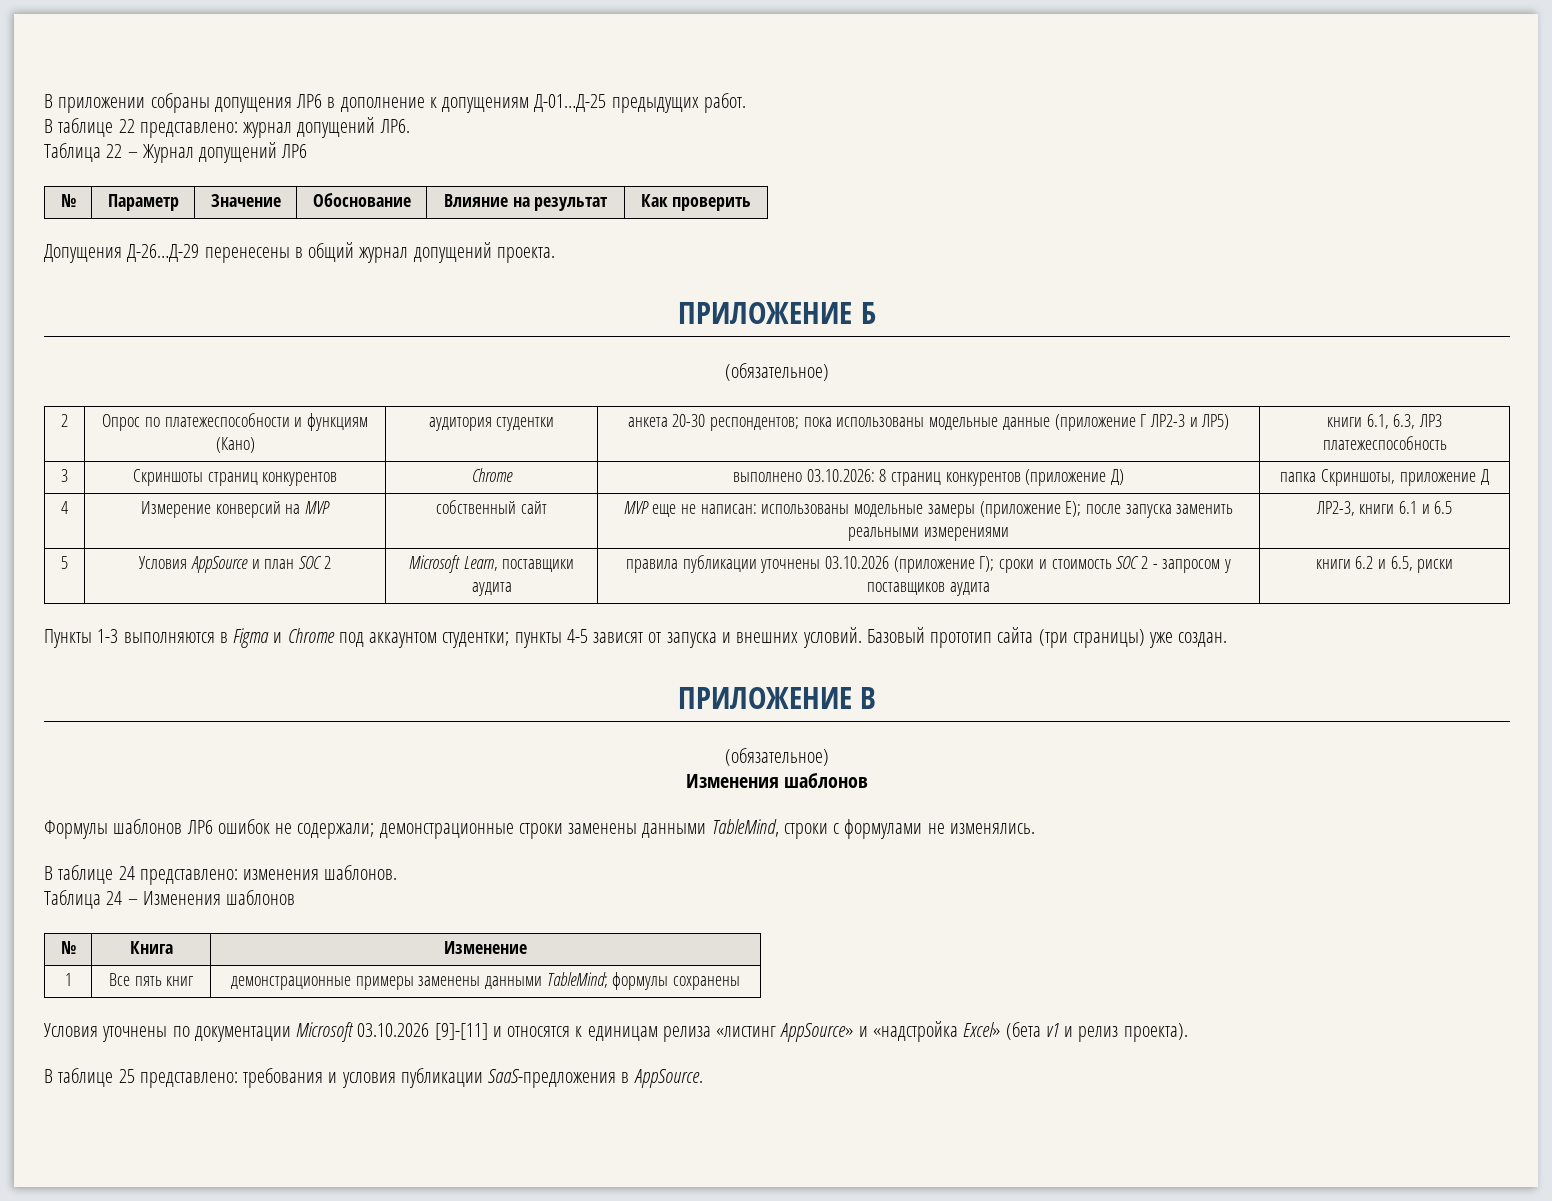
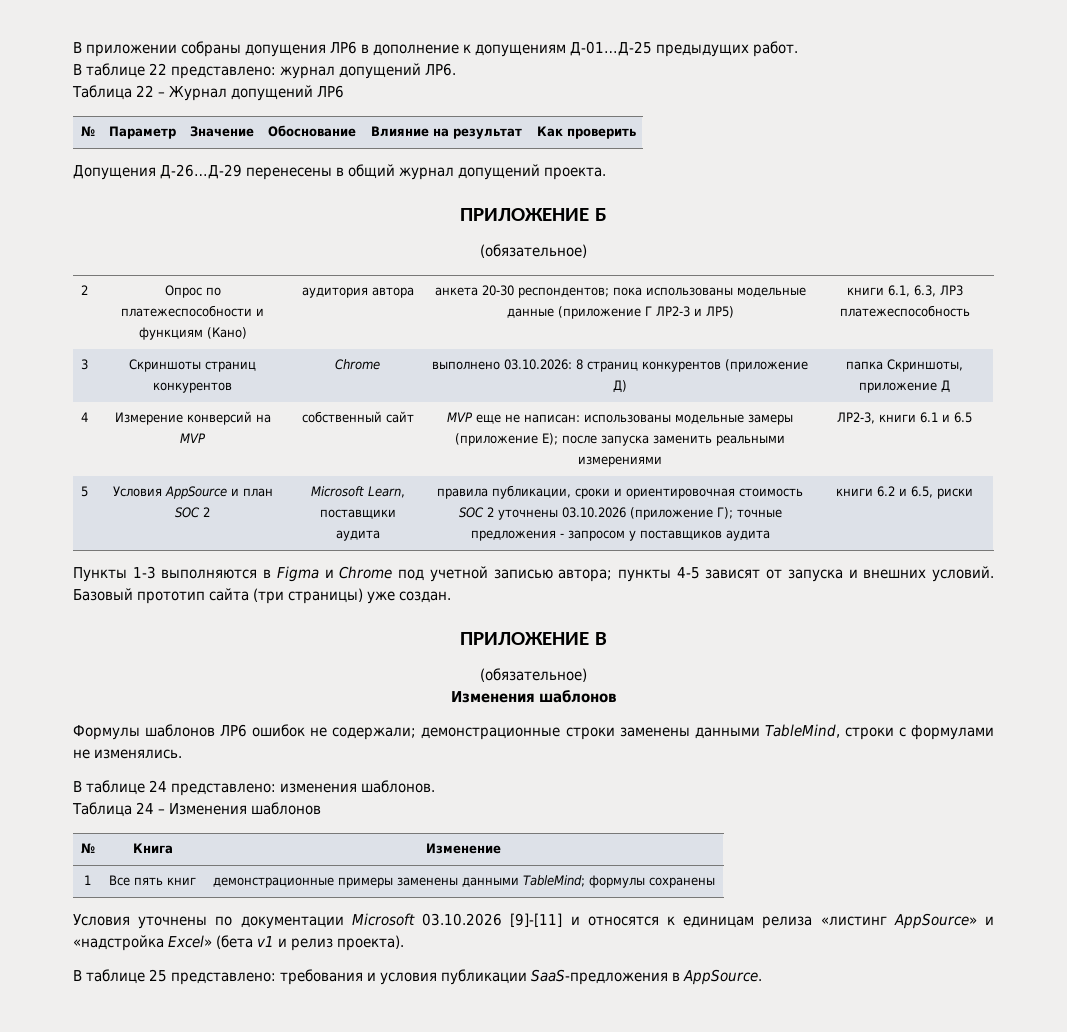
- 2 | Опрос по платежеспособности и функциям (Кано) | аудитория студентки | анкета 20-30 респондентов; пока использованы модельные данные (приложение Г ЛР2-3 и ЛР5) | книги 6.1, 6.3, ЛР3 платежеспособность
+ 2 | Опрос по платежеспособности и функциям (Кано) | аудитория автора | анкета 20-30 респондентов; пока использованы модельные данные (приложение Г ЛР2-3 и ЛР5) | книги 6.1, 6.3, ЛР3 платежеспособность
- 5 | Условия AppSource и план SOC 2 | Microsoft Learn, поставщики аудита | правила публикации уточнены 03.10.2026 (приложение Г); сроки и стоимость SOC 2 - запросом у поставщиков аудита | книги 6.2 и 6.5, риски
+ 5 | Условия AppSource и план SOC 2 | Microsoft Learn, поставщики аудита | правила публикации, сроки и ориентировочная стоимость SOC 2 уточнены 03.10.2026 (приложение Г); точные предложения - запросом у поставщиков аудита | книги 6.2 и 6.5, риски
- Пункты 1-3 выполняются в Figma и Chrome под аккаунтом студентки; пункты 4-5 зависят от запуска и внешних условий.
+ Пункты 1-3 выполняются в Figma и Chrome под учетной записью автора; пункты 4-5 зависят от запуска и внешних условий.

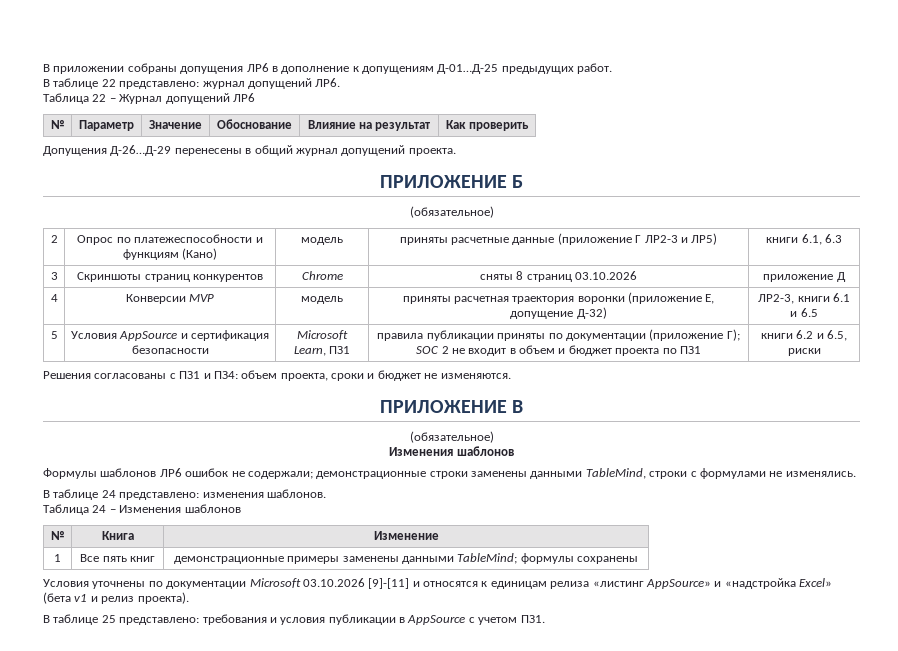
- 2 | Опрос по платежеспособности и функциям (Кано) | аудитория автора | анкета 20-30 респондентов; пока использованы модельные данные (приложение Г ЛР2-3 и ЛР5) | книги 6.1, 6.3, ЛР3 платежеспособность
+ 2 | Опрос по платежеспособности и функциям (Кано) | модель | приняты расчетные данные (приложение Г ЛР2-3 и ЛР5) | книги 6.1, 6.3
- 3 | Скриншоты страниц конкурентов | Chrome | выполнено 03.10.2026: 8 страниц конкурентов (приложение Д) | папка Скриншоты, приложение Д
- 4 | Измерение конверсий на MVP | собственный сайт | MVP еще не написан: использованы модельные замеры (приложение Е); после запуска заменить реальными измерениями | ЛР2-3, книги 6.1 и 6.5
+ 3 | Скриншоты страниц конкурентов | Chrome | сняты 8 страниц 03.10.2026 | приложение Д
+ 4 | Конверсии MVP | модель | приняты расчетная траектория воронки (приложение Е, допущение Д-32) | ЛР2-3, книги 6.1 и 6.5
- 5 | Условия AppSource и план SOC 2 | Microsoft Learn, поставщики аудита | правила публикации, сроки и ориентировочная стоимость SOC 2 уточнены 03.10.2026 (приложение Г); точные предложения - запросом у поставщиков аудита | книги 6.2 и 6.5, риски
+ 5 | Условия AppSource и сертификация безопасности | Microsoft Learn, ПЗ1 | правила публикации приняты по документации (приложение Г); SOC 2 не входит в объем и бюджет проекта по ПЗ1 | книги 6.2 и 6.5, риски
- Пункты 1-3 выполняются в Figma и Chrome под учетной записью автора; пункты 4-5 зависят от запуска и внешних условий. Базовый прототип сайта (три страницы) уже создан.
+ Решения согласованы с ПЗ1 и ПЗ4: объем проекта, сроки и бюджет не изменяются.
- В таблице 25 представлено: требования и условия публикации SaaS-предложения в AppSource.
+ В таблице 25 представлено: требования и условия публикации в AppSource с учетом ПЗ1.

